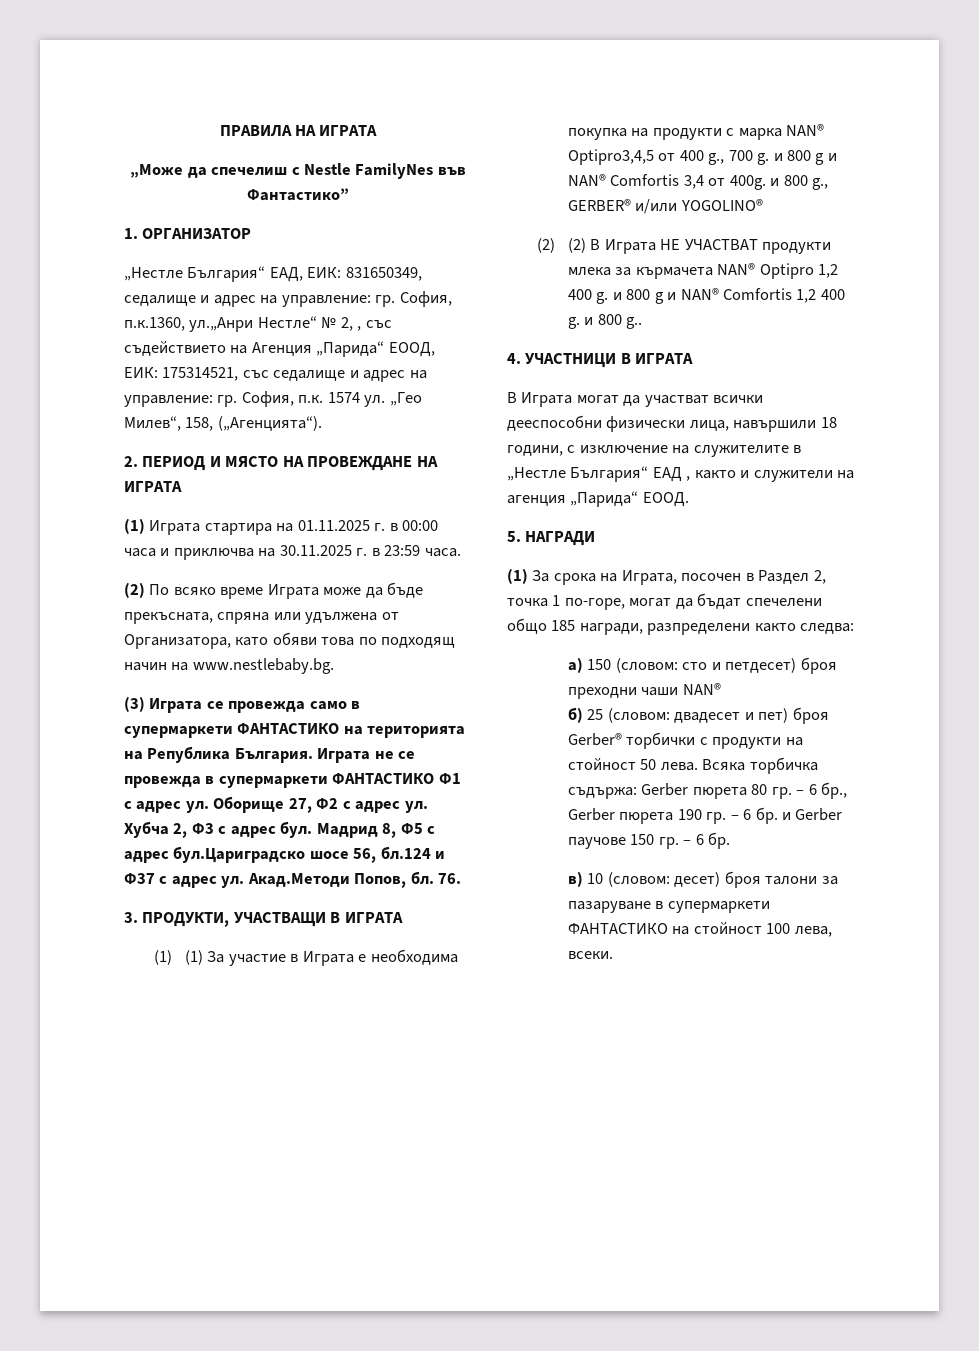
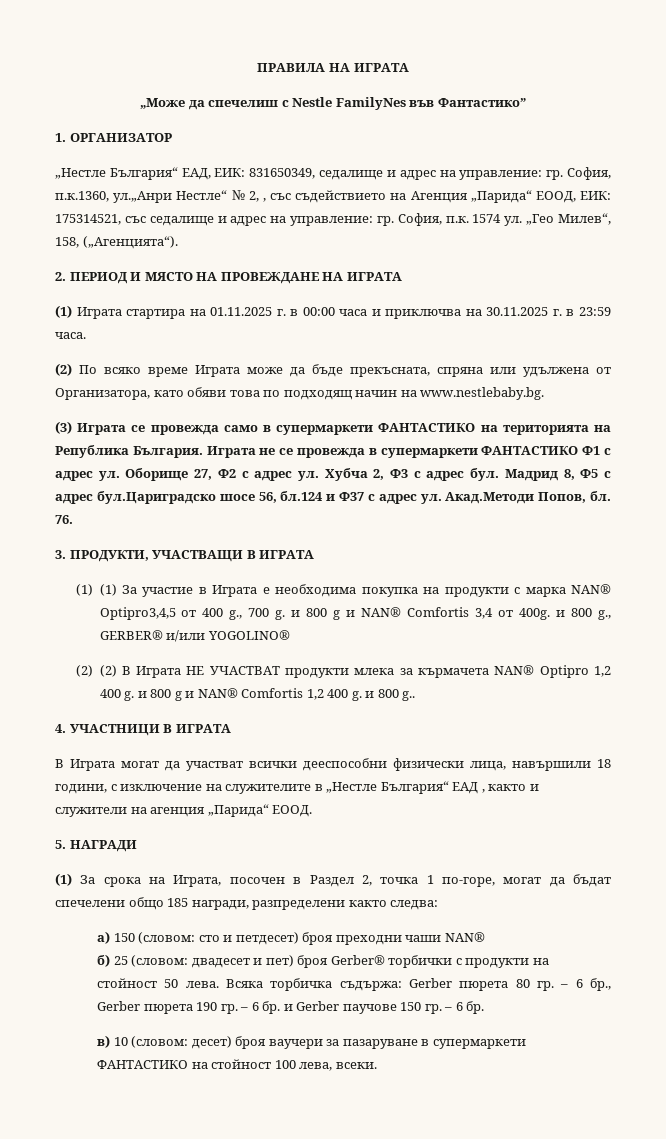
- в) 10 (словом: десет) броя талони за пазаруване в супермаркети ФАНТАСТИКО на стойност 100 лева, всеки.
+ в) 10 (словом: десет) броя ваучери за пазаруване в супермаркети ФАНТАСТИКО на стойност 100 лева, всеки.

